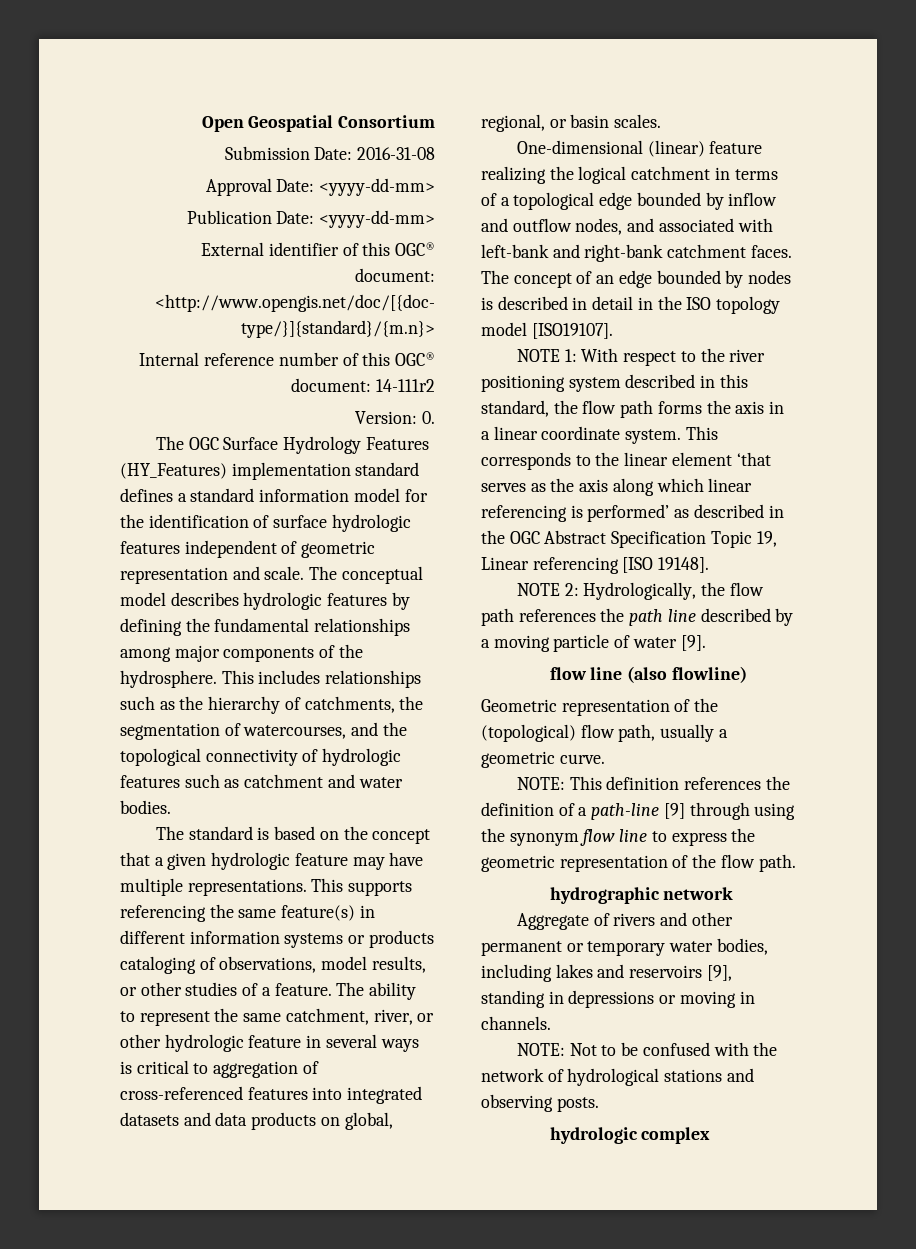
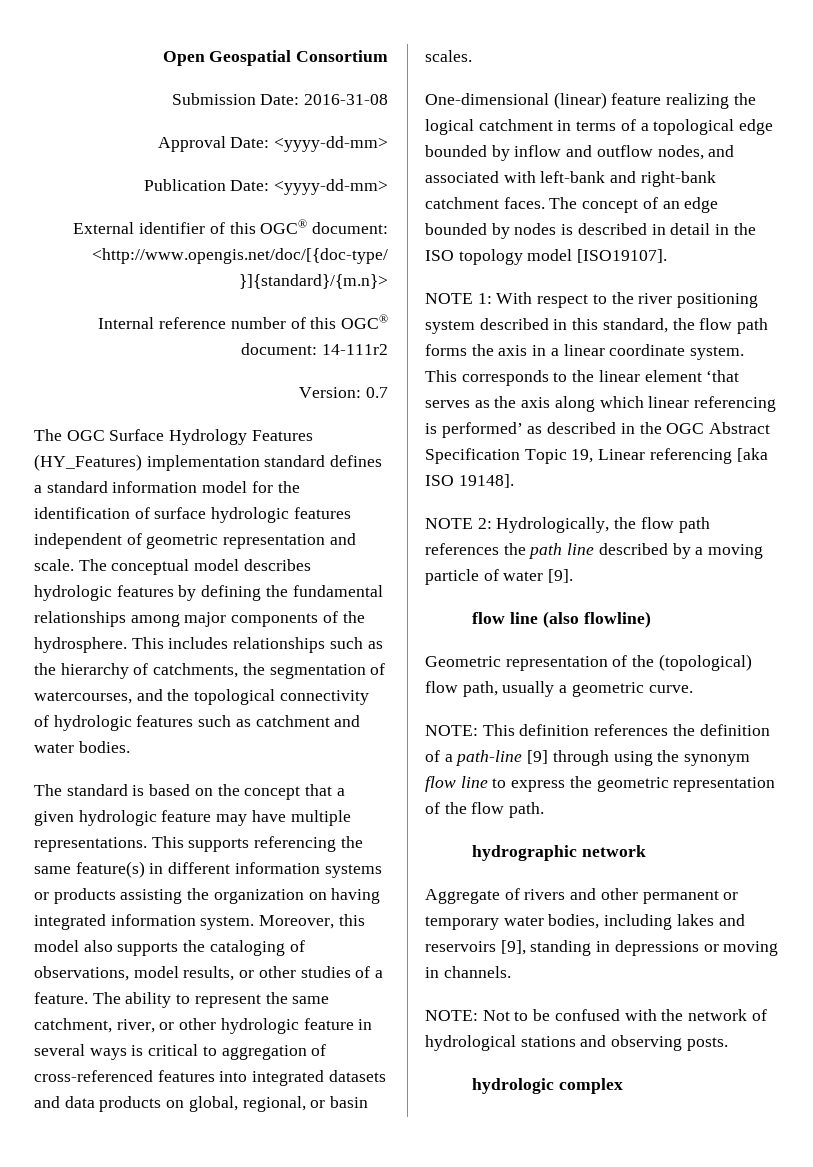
- Version: 0.
+ Version: 0.7
- This supports referencing the same feature(s) in different information systems or products cataloging of observations, model results, or other studies of a feature.
+ This supports referencing the same feature(s) in different information systems or products assisting the organization on having integrated information system. Moreover, this model also supports the cataloging of observations, model results, or other studies of a feature.
- This corresponds to the linear element ‘that serves as the axis along which linear referencing is performed’ as described in the OGC Abstract Specification Topic 19, Linear referencing [ISO 19148].
+ This corresponds to the linear element ‘that serves as the axis along which linear referencing is performed’ as described in the OGC Abstract Specification Topic 19, Linear referencing [aka ISO 19148].

